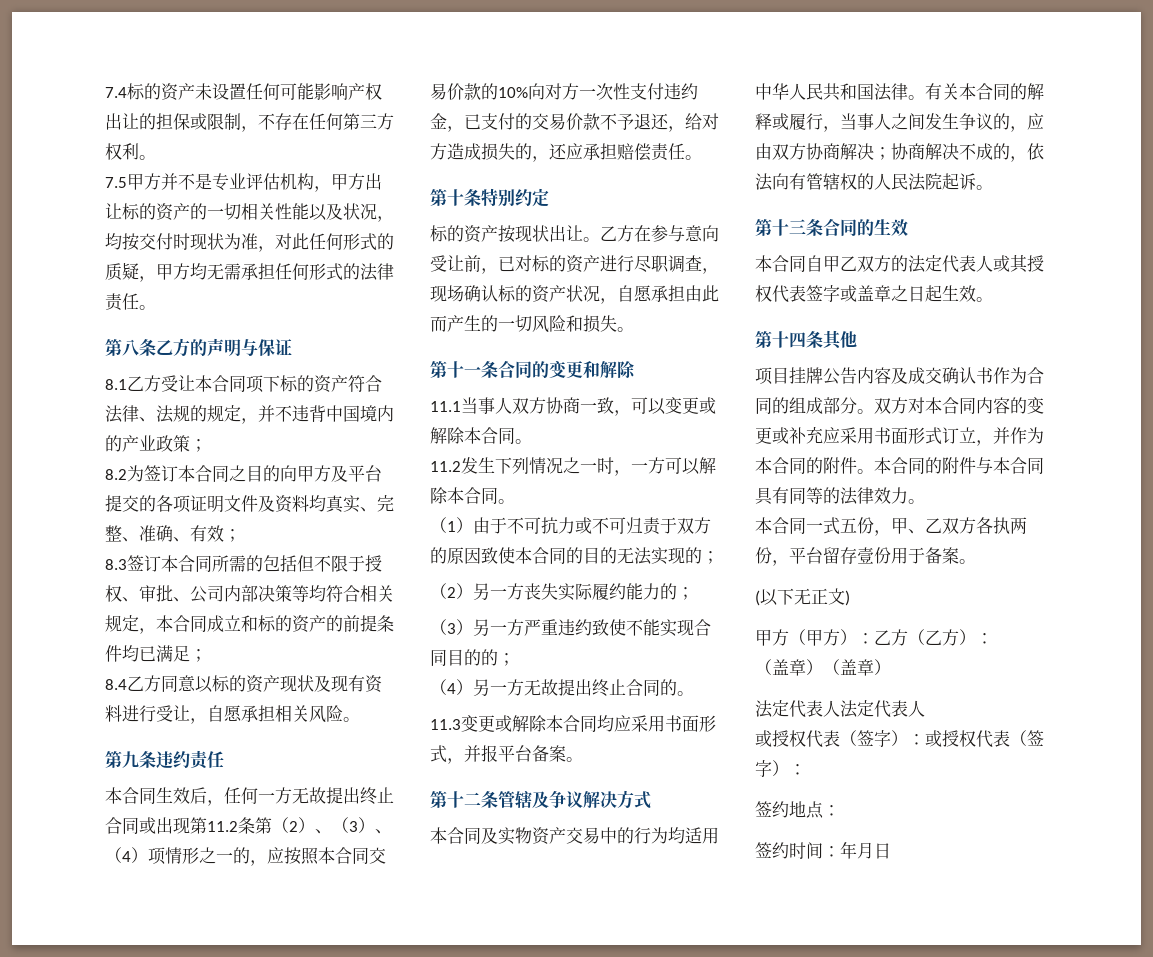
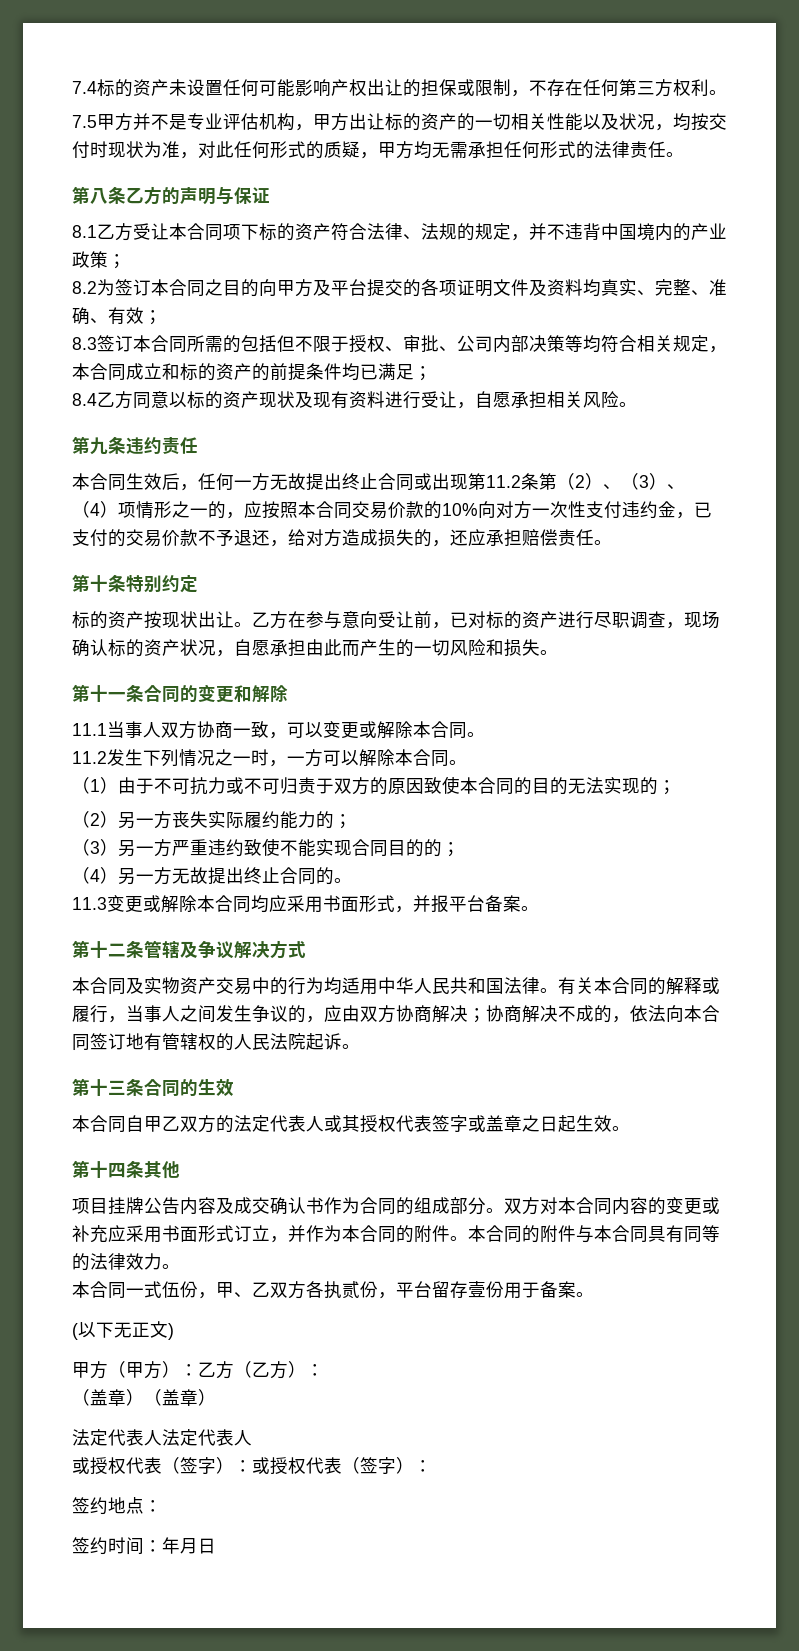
- 有关本合同的解释或履行，当事人之间发生争议的，应由双方协商解决；协商解决不成的，依法向有管辖权的人民法院起诉。
+ 有关本合同的解释或履行，当事人之间发生争议的，应由双方协商解决；协商解决不成的，依法向本合同签订地有管辖权的人民法院起诉。
- 本合同一式五份，甲、乙双方各执两份，平台留存壹份用于备案。
+ 本合同一式伍份，甲、乙双方各执贰份，平台留存壹份用于备案。

